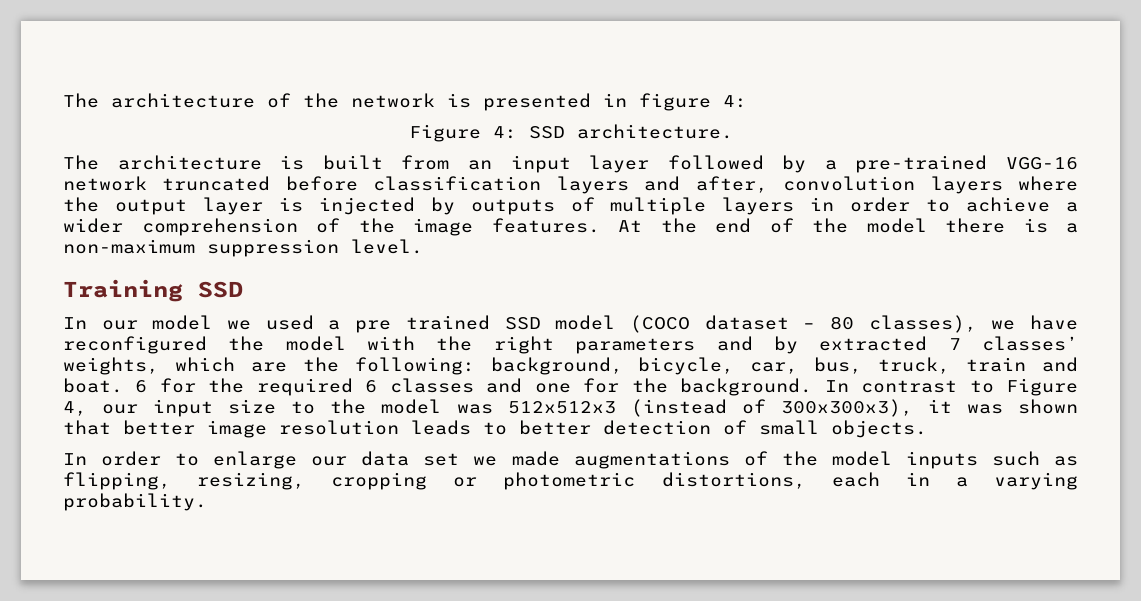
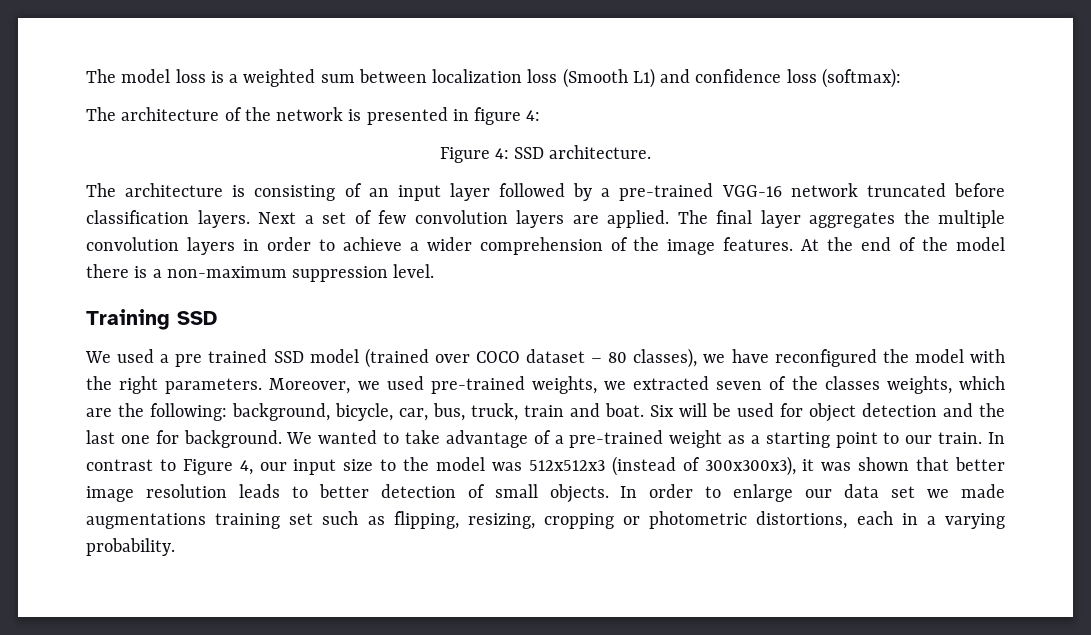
+ The model loss is a weighted sum between localization loss (Smooth L1) and confidence loss (softmax):
- The architecture is built from an input layer followed by a pre-trained VGG-16 network truncated before classification layers and after, convolution layers where the output layer is injected by outputs of multiple layers in order to achieve a wider comprehension of the image features.
+ The architecture is consisting of an input layer followed by a pre-trained VGG-16 network truncated before classification layers. Next a set of few convolution layers are applied. The final layer aggregates the multiple convolution layers in order to achieve a wider comprehension of the image features.
- In our model we used a pre trained SSD model (COCO dataset – 80 classes), we have reconfigured the model with the right parameters and by extracted 7 classes’ weights, which are the following: background, bicycle, car, bus, truck, train and boat.
+ We used a pre trained SSD model (trained over COCO dataset – 80 classes), we have reconfigured the model with the right parameters. Moreover, we used pre-trained weights, we extracted seven of the classes weights, which are the following: background, bicycle, car, bus, truck, train and boat.
- 6 for the required 6 classes and one for the background.
+ Six will be used for object detection and the last one for background. We wanted to take advantage of a pre-trained weight as a starting point to our train.
- In contrast to Figure 4, our input size to the model was 512x512x3 (instead of 300x300x3), it was shown that better image resolution leads to better detection of small objects.
- In order to enlarge our data set we made augmentations of the model inputs such as flipping, resizing, cropping or photometric distortions, each in a varying probability.
+ In contrast to Figure 4, our input size to the model was 512x512x3 (instead of 300x300x3), it was shown that better image resolution leads to better detection of small objects. In order to enlarge our data set we made augmentations training set such as flipping, resizing, cropping or photometric distortions, each in a varying probability.

